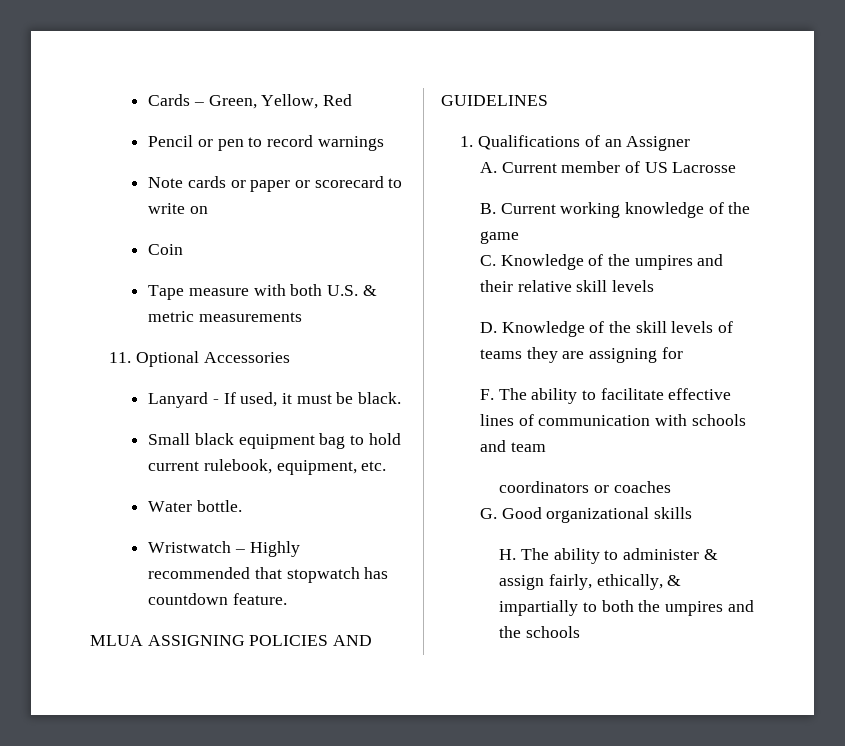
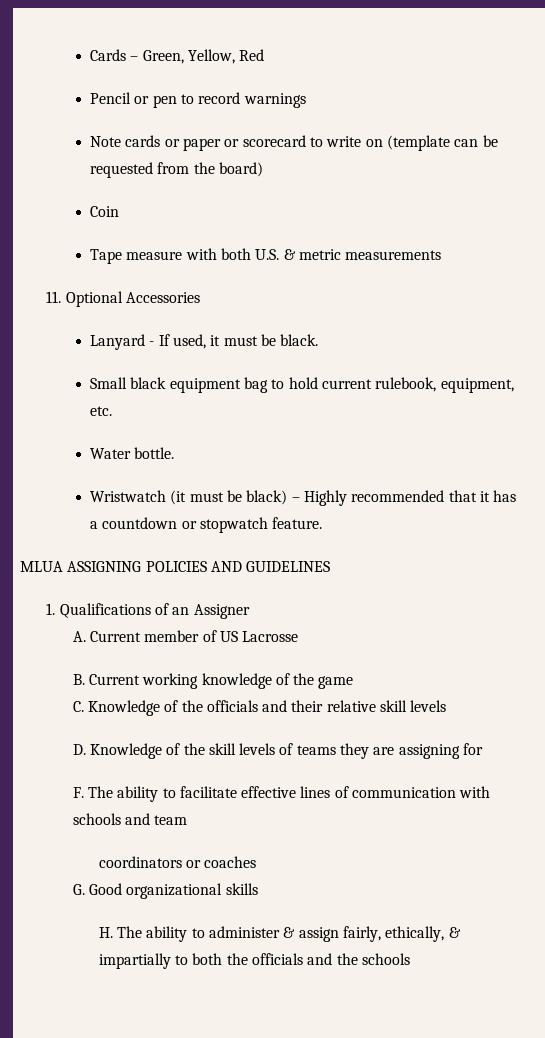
- Note cards or paper or scorecard to write on
+ Note cards or paper or scorecard to write on (template can be requested from the board)
- Wristwatch – Highly recommended that stopwatch has countdown feature.
+ Wristwatch (it must be black) – Highly recommended that it has a countdown or stopwatch feature.
- C. Knowledge of the umpires and their relative skill levels
+ C. Knowledge of the officials and their relative skill levels
- H. The ability to administer & assign fairly, ethically, & impartially to both the umpires and the schools
+ H. The ability to administer & assign fairly, ethically, & impartially to both the officials and the schools

